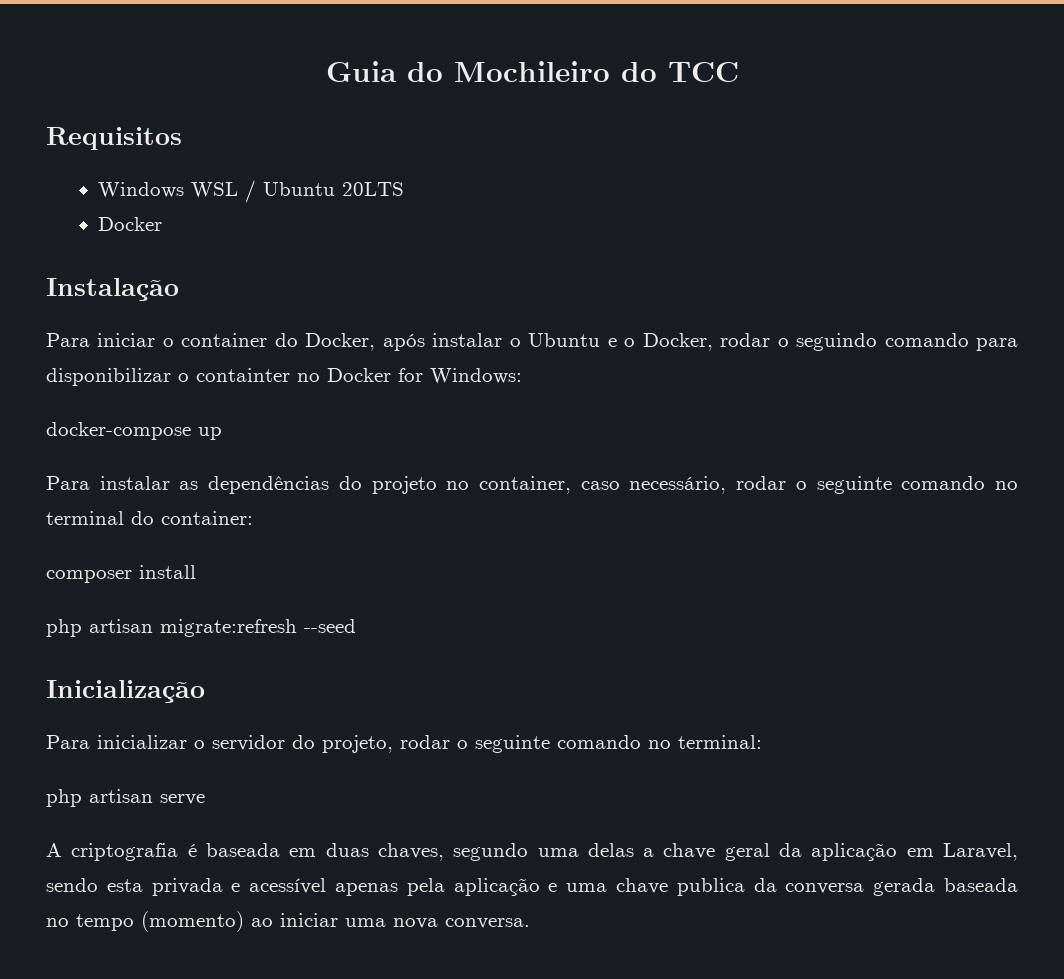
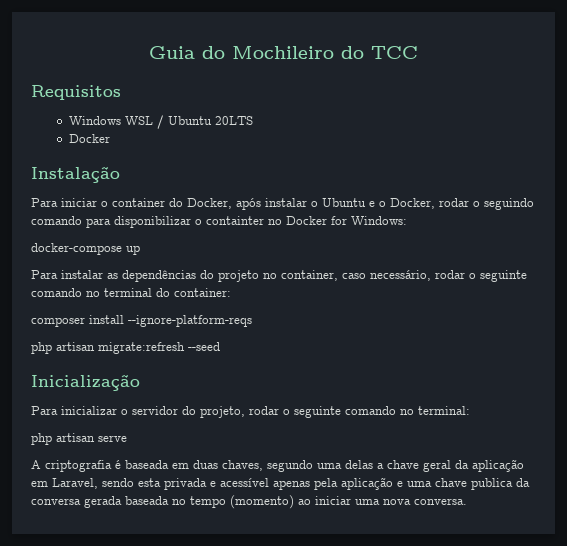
- composer install
+ composer install --ignore-platform-reqs

